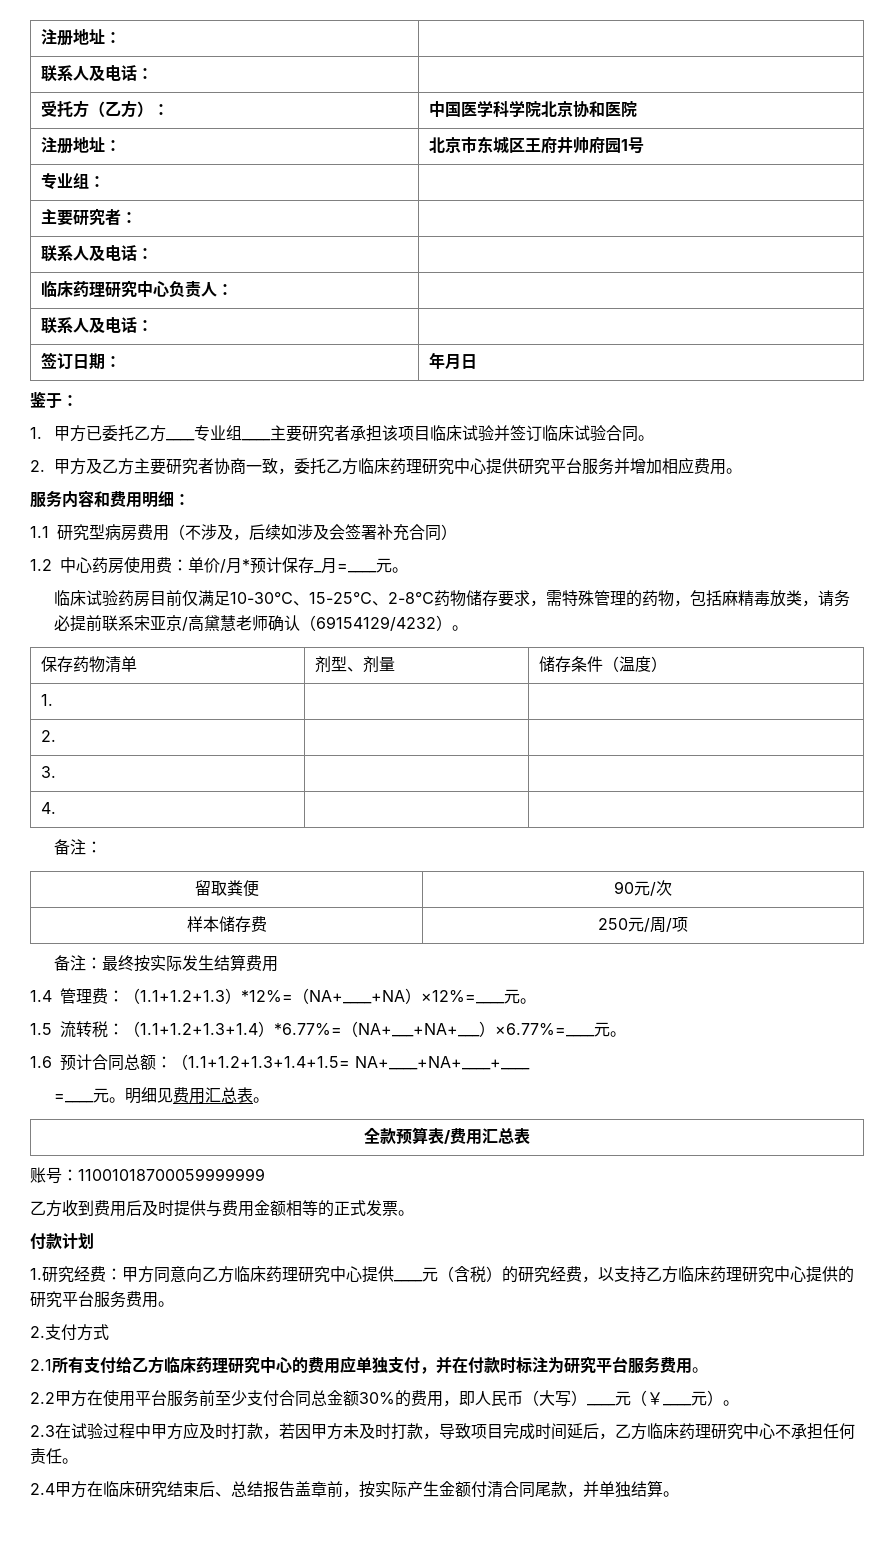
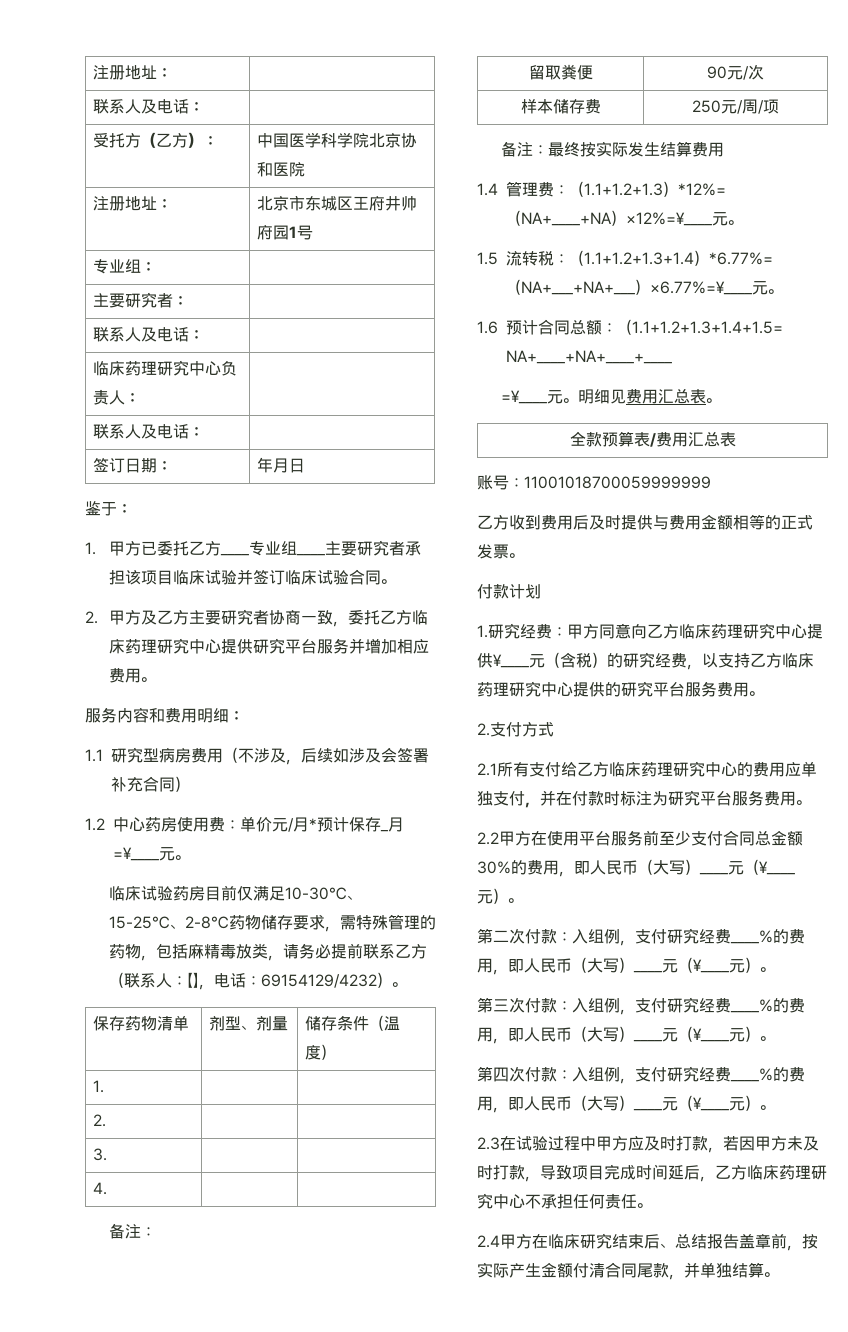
- 1.2中心药房使用费：单价/月*预计保存_月=____元。
+ 1.2中心药房使用费：单价元/月*预计保存_月=¥____元。
- 临床试验药房目前仅满足10-30℃、15-25℃、2-8℃药物储存要求，需特殊管理的药物，包括麻精毒放类，请务必提前联系宋亚京/高黛慧老师确认（69154129/4232）。
+ 临床试验药房目前仅满足10-30℃、15-25℃、2-8℃药物储存要求，需特殊管理的药物，包括麻精毒放类，请务必提前联系乙方（联系人：【】，电话：69154129/4232）。
- 1.4管理费：（1.1+1.2+1.3）*12%=（NA+____+NA）×12%=____元。
+ 1.4管理费：（1.1+1.2+1.3）*12%=（NA+____+NA）×12%=¥____元。
- 1.5流转税：（1.1+1.2+1.3+1.4）*6.77%=（NA+___+NA+___）×6.77%=____元。
+ 1.5流转税：（1.1+1.2+1.3+1.4）*6.77%=（NA+___+NA+___）×6.77%=¥____元。
  1.6预计合同总额：（1.1+1.2+1.3+1.4+1.5= NA+____+NA+____+____
- =____元。
+ =¥____元。
- 1.研究经费：甲方同意向乙方临床药理研究中心提供____元（含税）的研究经费，以支持乙方临床药理研究中心提供的研究平台服务费用。
+ 1.研究经费：甲方同意向乙方临床药理研究中心提供¥____元（含税）的研究经费，以支持乙方临床药理研究中心提供的研究平台服务费用。
- 2.2甲方在使用平台服务前至少支付合同总金额30%的费用，即人民币（大写）____元（￥____元）。
+ 2.2甲方在使用平台服务前至少支付合同总金额30%的费用，即人民币（大写）____元（¥____元）。
+ 第二次付款：入组例，支付研究经费____%的费用，即人民币（大写）____元（¥____元）。
+ 第三次付款：入组例，支付研究经费____%的费用，即人民币（大写）____元（¥____元）。
+ 第四次付款：入组例，支付研究经费____%的费用，即人民币（大写）____元（¥____元）。

